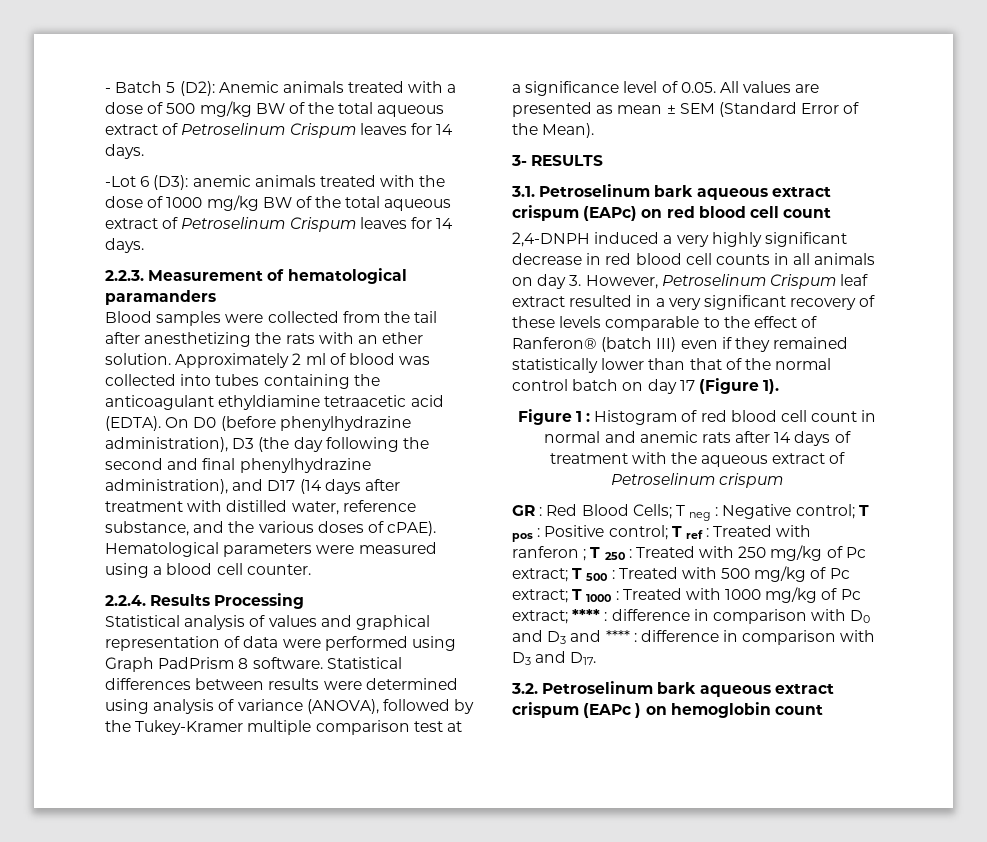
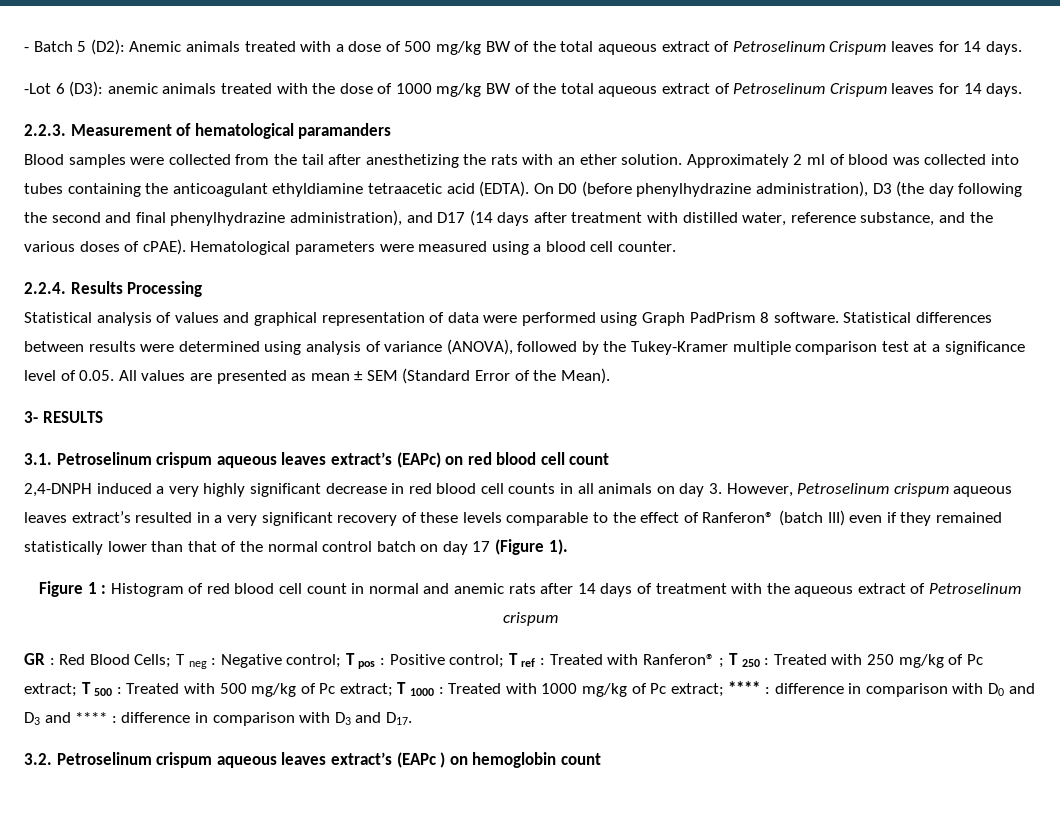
- 3.1. Petroselinum bark aqueous extract crispum (EAPc) on red blood cell count
+ 3.1. Petroselinum crispum aqueous leaves extract’s (EAPc) on red blood cell count
- 2,4-DNPH induced a very highly significant decrease in red blood cell counts in all animals on day 3. However, Petroselinum Crispum leaf extract resulted in a very significant recovery of these levels comparable to the effect of Ranferon® (batch III) even if they remained statistically lower than that of the normal control batch on day 17 (Figure 1).
+ 2,4-DNPH induced a very highly significant decrease in red blood cell counts in all animals on day 3. However, Petroselinum crispum aqueous leaves extract’s resulted in a very significant recovery of these levels comparable to the effect of Ranferon® (batch III) even if they remained statistically lower than that of the normal control batch on day 17 (Figure 1).
- Treated with ranferon ;
+ Treated with Ranferon® ;
- 3.2. Petroselinum bark aqueous extract crispum (EAPc ) on hemoglobin count
+ 3.2. Petroselinum crispum aqueous leaves extract’s (EAPc ) on hemoglobin count

